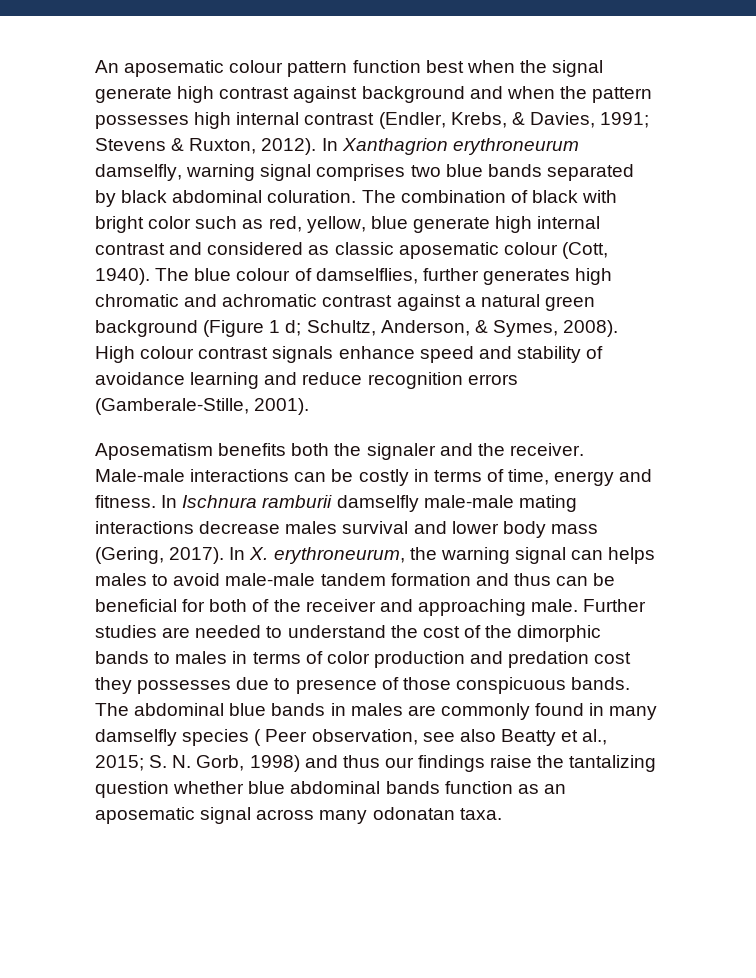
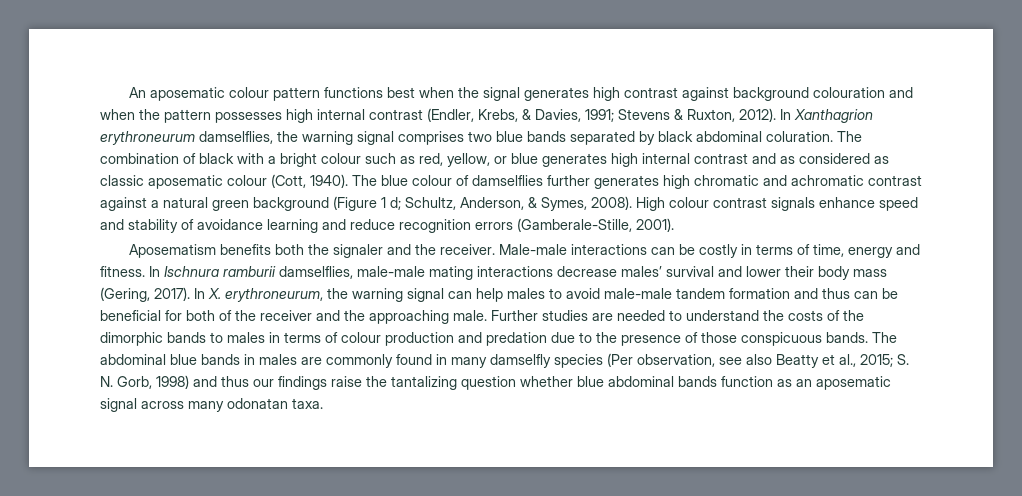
- An aposematic colour pattern function best when the signal generate high contrast against background and when the pattern possesses high internal contrast (Endler, Krebs, & Davies, 1991; Stevens & Ruxton, 2012).
+ An aposematic colour pattern functions best when the signal generates high contrast against background colouration and when the pattern possesses high internal contrast (Endler, Krebs, & Davies, 1991; Stevens & Ruxton, 2012).
- In Xanthagrion erythroneurum damselfly, warning signal comprises two blue bands separated by black abdominal coluration.
+ In Xanthagrion erythroneurum damselflies, the warning signal comprises two blue bands separated by black abdominal coluration.
- The combination of black with bright color such as red, yellow, blue generate high internal contrast and considered as classic aposematic colour (Cott, 1940).
+ The combination of black with a bright colour such as red, yellow, or blue generates high internal contrast and as considered as classic aposematic colour (Cott, 1940).
- The blue colour of damselflies, further generates high chromatic and achromatic contrast against a natural green background (Figure 1 d; Schultz, Anderson, & Symes, 2008).
+ The blue colour of damselflies further generates high chromatic and achromatic contrast against a natural green background (Figure 1 d; Schultz, Anderson, & Symes, 2008).
- In Ischnura ramburii damselfly male-male mating interactions decrease males survival and lower body mass (Gering, 2017).
+ In Ischnura ramburii damselflies, male-male mating interactions decrease males’ survival and lower their body mass (Gering, 2017).
- In X. erythroneurum, the warning signal can helps males to avoid male-male tandem formation and thus can be beneficial for both of the receiver and approaching male.
+ In X. erythroneurum, the warning signal can help males to avoid male-male tandem formation and thus can be beneficial for both of the receiver and the approaching male.
- Further studies are needed to understand the cost of the dimorphic bands to males in terms of color production and predation cost they possesses due to presence of those conspicuous bands.
+ Further studies are needed to understand the costs of the dimorphic bands to males in terms of colour production and predation due to the presence of those conspicuous bands.
- The abdominal blue bands in males are commonly found in many damselfly species ( Peer observation, see also Beatty et al., 2015; S. N. Gorb, 1998) and thus our findings raise the tantalizing question whether blue abdominal bands function as an aposematic signal across many odonatan taxa.
+ The abdominal blue bands in males are commonly found in many damselfly species (Per observation, see also Beatty et al., 2015; S. N. Gorb, 1998) and thus our findings raise the tantalizing question whether blue abdominal bands function as an aposematic signal across many odonatan taxa.

